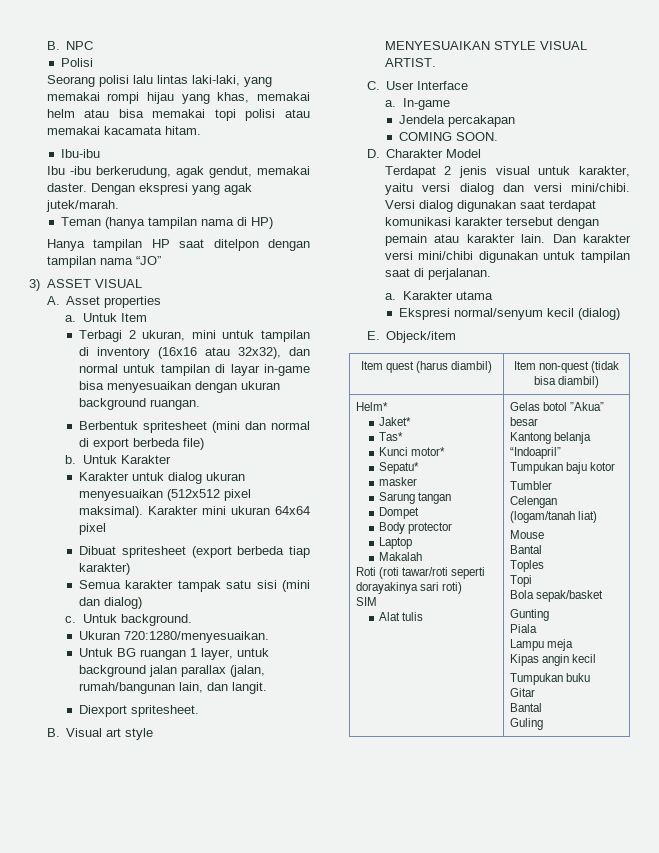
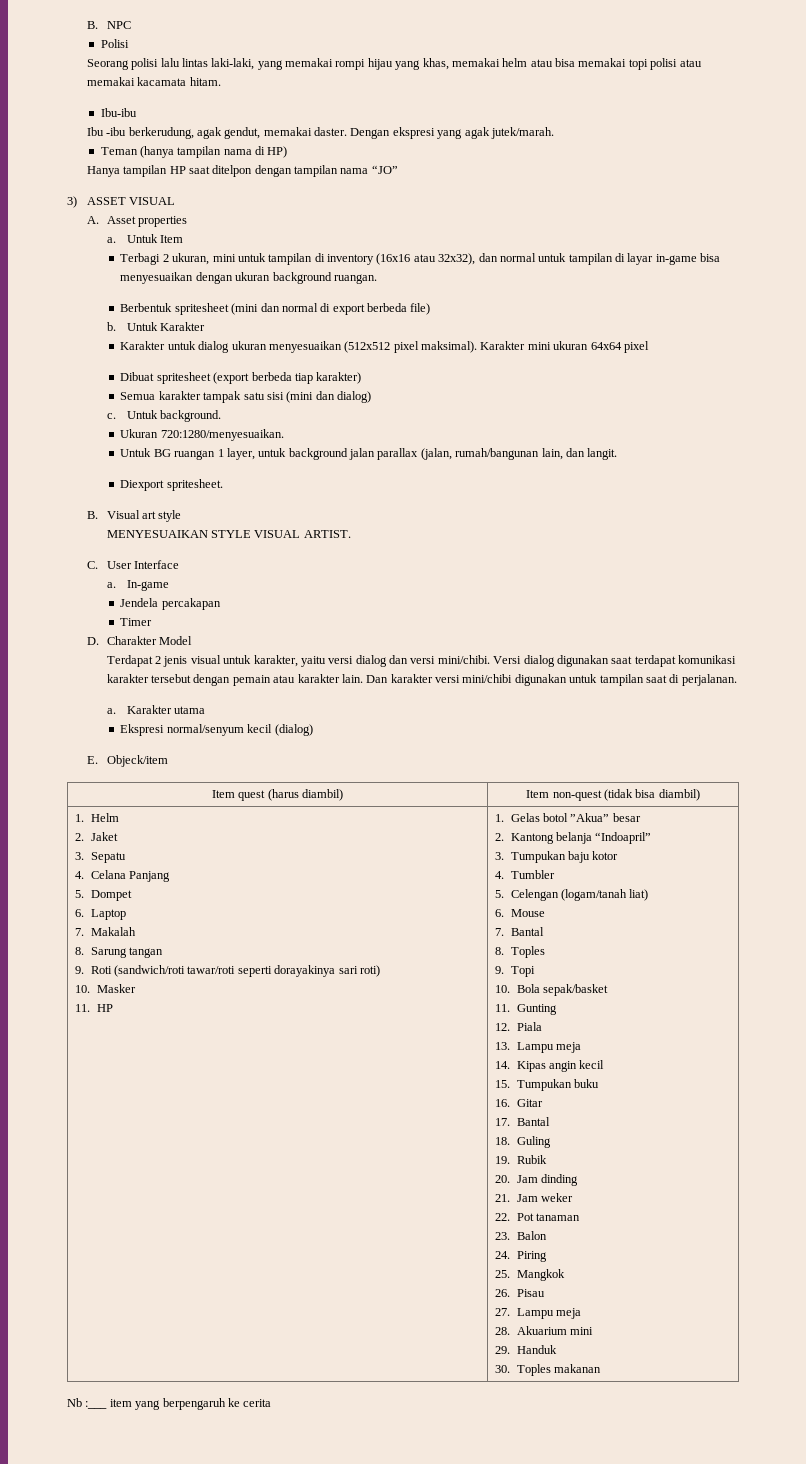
- COMING SOON.
+ Timer
- Helm*
- Jaket*
- Tas*
- Kunci motor*
- Sepatu*
- masker
- Sarung tangan
- Dompet
- Body protector
- Laptop
- Makalah
- Roti (roti tawar/roti seperti dorayakinya sari roti)
+ 1. Helm
+ 2. Jaket
+ 3. Sepatu
+ 4. Celana Panjang
+ 5. Dompet
+ 6. Laptop
+ 7. Makalah
+ 8. Sarung tangan
+ 9. Roti (sandwich/roti tawar/roti seperti dorayakinya sari roti)
- SIM
- Alat tulis | Gelas botol ”Akua” besar
+ 10. Masker
+ 11. HP | 1. Gelas botol ”Akua” besar
- Kantong belanja “Indoapril”
+ 2. Kantong belanja “Indoapril”
- Tumpukan baju kotor
+ 3. Tumpukan baju kotor
- Tumbler
+ 4. Tumbler
- Celengan (logam/tanah liat)
+ 5. Celengan (logam/tanah liat)
- Mouse
- Bantal
- Toples
+ 6. Mouse
+ 7. Bantal
+ 8. Toples
- Topi
+ 9. Topi
- Bola sepak/basket
+ 10. Bola sepak/basket
- Gunting
+ 11. Gunting
- Piala
+ 12. Piala
- Lampu meja
- Kipas angin kecil
+ 13. Lampu meja
+ 14. Kipas angin kecil
- Tumpukan buku
+ 15. Tumpukan buku
- Gitar
- Bantal
- Guling
+ 16. Gitar
+ 17. Bantal
+ 18. Guling
+ 19. Rubik
+ 20. Jam dinding
+ 21. Jam weker
+ 22. Pot tanaman
+ 23. Balon
+ 24. Piring
+ 25. Mangkok
+ 26. Pisau
+ 27. Lampu meja
+ 28. Akuarium mini
+ 29. Handuk
+ 30. Toples makanan
+ Nb :___ item yang berpengaruh ke cerita

